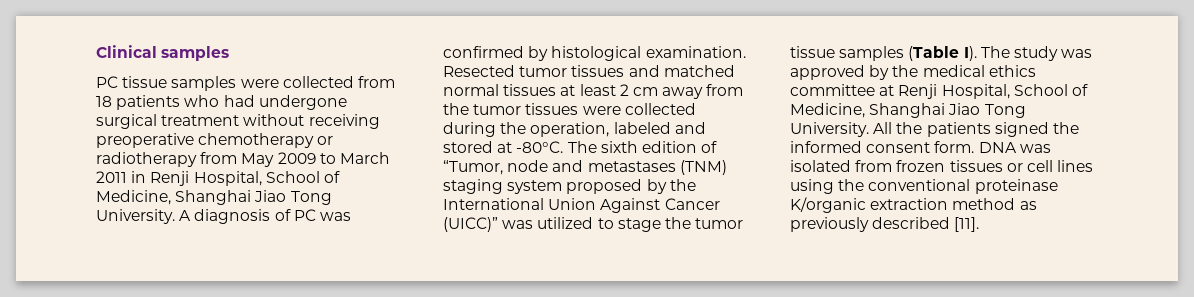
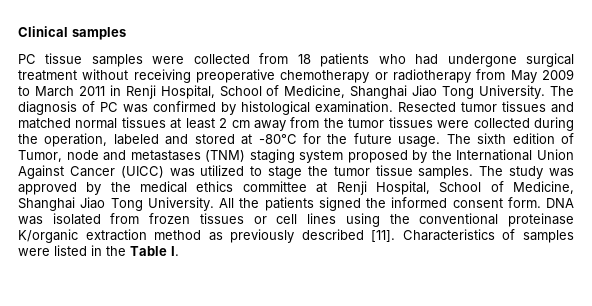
- A diagnosis of PC was confirmed by histological examination.
+ The diagnosis of PC was confirmed by histological examination.
- Resected tumor tissues and matched normal tissues at least 2 cm away from the tumor tissues were collected during the operation, labeled and stored at -80°C.
+ Resected tumor tissues and matched normal tissues at least 2 cm away from the tumor tissues were collected during the operation, labeled and stored at -80°C for the future usage.
- The sixth edition of “Tumor, node and metastases (TNM) staging system proposed by the International Union Against Cancer (UICC)” was utilized to stage the tumor tissue samples (Table I). The study was approved by the medical ethics committee at Renji Hospital, School of Medicine, Shanghai Jiao Tong University.
+ The sixth edition of Tumor, node and metastases (TNM) staging system proposed by the International Union Against Cancer (UICC) was utilized to stage the tumor tissue samples. The study was approved by the medical ethics committee at Renji Hospital, School of Medicine, Shanghai Jiao Tong University.
+ Characteristics of samples were listed in the Table I.

